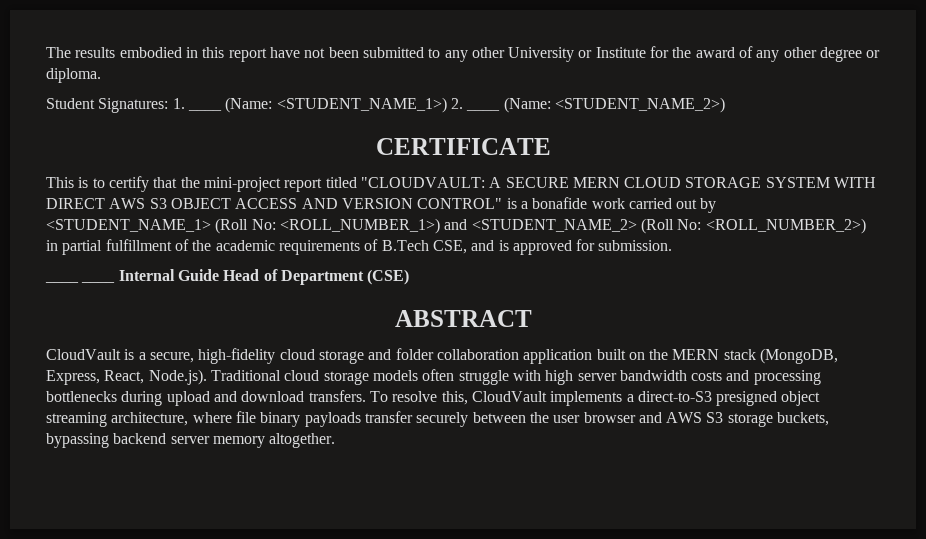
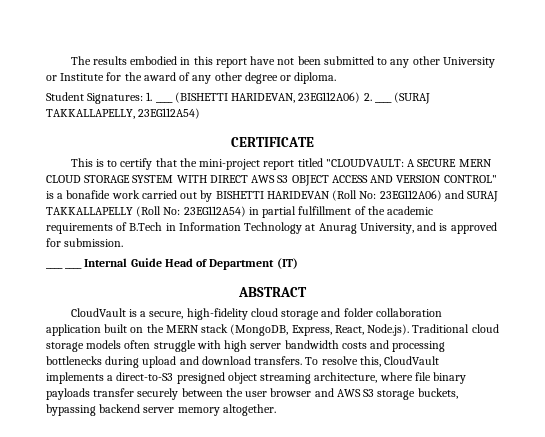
- Student Signatures: 1. ____ (Name: <STUDENT_NAME_1>) 2. ____ (Name: <STUDENT_NAME_2>)
+ Student Signatures: 1. ____ (BISHETTI HARIDEVAN, 23EG112A06) 2. ____ (SURAJ TAKKALLAPELLY, 23EG112A54)
- This is to certify that the mini-project report titled "CLOUDVAULT: A SECURE MERN CLOUD STORAGE SYSTEM WITH DIRECT AWS S3 OBJECT ACCESS AND VERSION CONTROL" is a bonafide work carried out by <STUDENT_NAME_1> (Roll No: <ROLL_NUMBER_1>) and <STUDENT_NAME_2> (Roll No: <ROLL_NUMBER_2>) in partial fulfillment of the academic requirements of B.Tech CSE, and is approved for submission.
+ This is to certify that the mini-project report titled "CLOUDVAULT: A SECURE MERN CLOUD STORAGE SYSTEM WITH DIRECT AWS S3 OBJECT ACCESS AND VERSION CONTROL" is a bonafide work carried out by BISHETTI HARIDEVAN (Roll No: 23EG112A06) and SURAJ TAKKALLAPELLY (Roll No: 23EG112A54) in partial fulfillment of the academic requirements of B.Tech in Information Technology at Anurag University, and is approved for submission.
- ____ ____ Internal Guide Head of Department (CSE)
+ ____ ____ Internal Guide Head of Department (IT)

